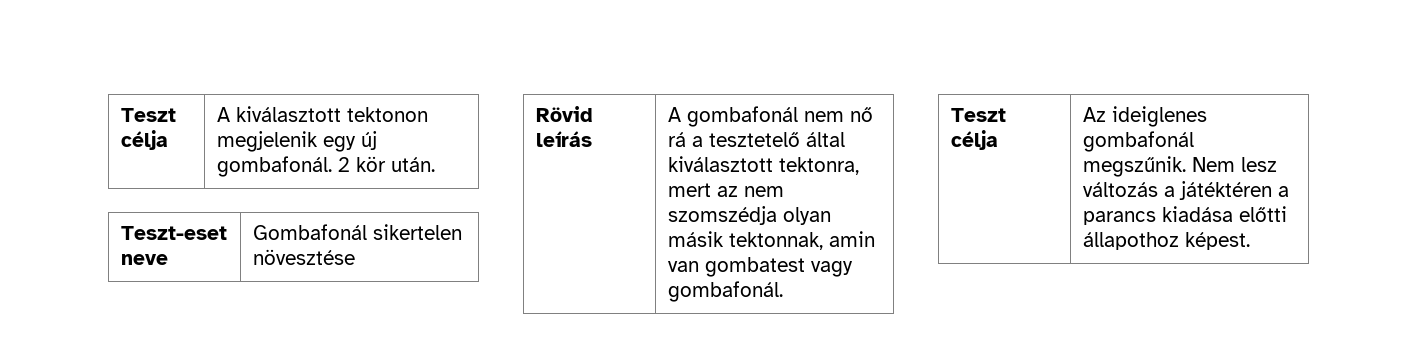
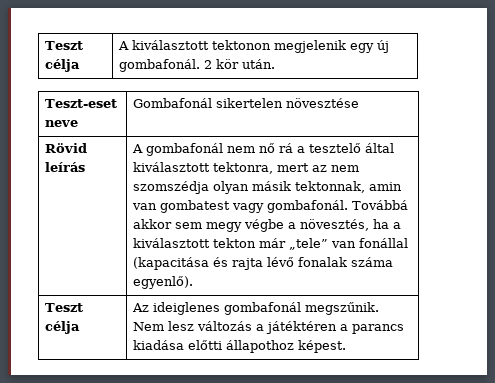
- A gombafonál nem nő rá a tesztetelő által kiválasztott tektonra, mert az nem szomszédja olyan másik tektonnak, amin van gombatest vagy gombafonál.
+ A gombafonál nem nő rá a tesztelő által kiválasztott tektonra, mert az nem szomszédja olyan másik tektonnak, amin van gombatest vagy gombafonál. Továbbá akkor sem megy végbe a növesztés, ha a kiválasztott tekton már „tele” van fonállal (kapacitása és rajta lévő fonalak száma egyenlő).

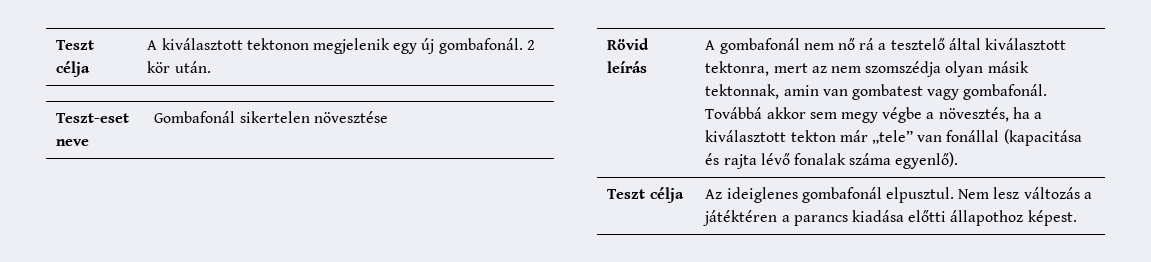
- Teszt célja | Az ideiglenes gombafonál megszűnik. Nem lesz változás a játéktéren a parancs kiadása előtti állapothoz képest.
+ Teszt célja | Az ideiglenes gombafonál elpusztul. Nem lesz változás a játéktéren a parancs kiadása előtti állapothoz képest.

